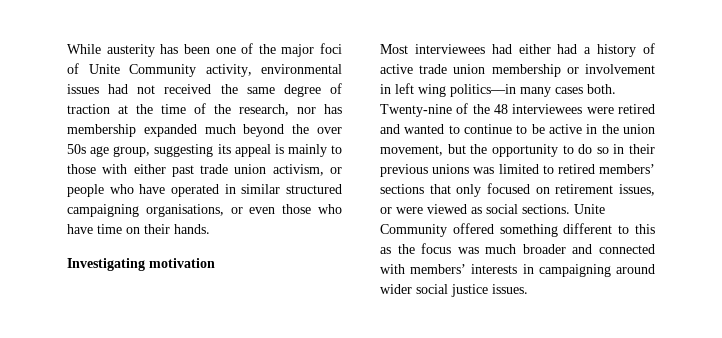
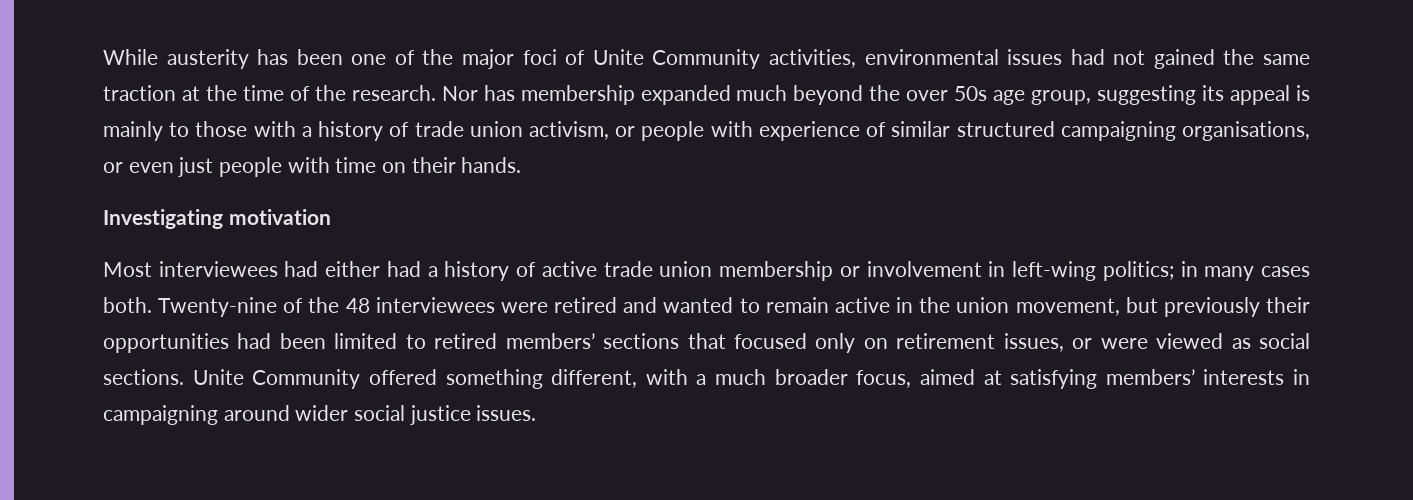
- While austerity has been one of the major foci of Unite Community activity, environmental issues had not received the same degree of traction at the time of the research, nor has membership expanded much beyond the over 50s age group, suggesting its appeal is mainly to those with either past trade union activism, or people who have operated in similar structured campaigning organisations, or even those who have time on their hands.
+ While austerity has been one of the major foci of Unite Community activities, environmental issues had not gained the same traction at the time of the research. Nor has membership expanded much beyond the over 50s age group, suggesting its appeal is mainly to those with a history of trade union activism, or people with experience of similar structured campaigning organisations, or even just people with time on their hands.
- Most interviewees had either had a history of active trade union membership or involvement in left wing politics––in many cases both.
+ Most interviewees had either had a history of active trade union membership or involvement in left-wing politics; in many cases both.
- Twenty-nine of the 48 interviewees were retired and wanted to continue to be active in the union movement, but the opportunity to do so in their previous unions was limited to retired members’ sections that only focused on retirement issues, or were viewed as social sections.
+ Twenty-nine of the 48 interviewees were retired and wanted to remain active in the union movement, but previously their opportunities had been limited to retired members’ sections that focused only on retirement issues, or were viewed as social sections.
- Unite Community offered something different to this as the focus was much broader and connected with members’ interests in campaigning around wider social justice issues.
+ Unite Community offered something different, with a much broader focus, aimed at satisfying members’ interests in campaigning around wider social justice issues.

